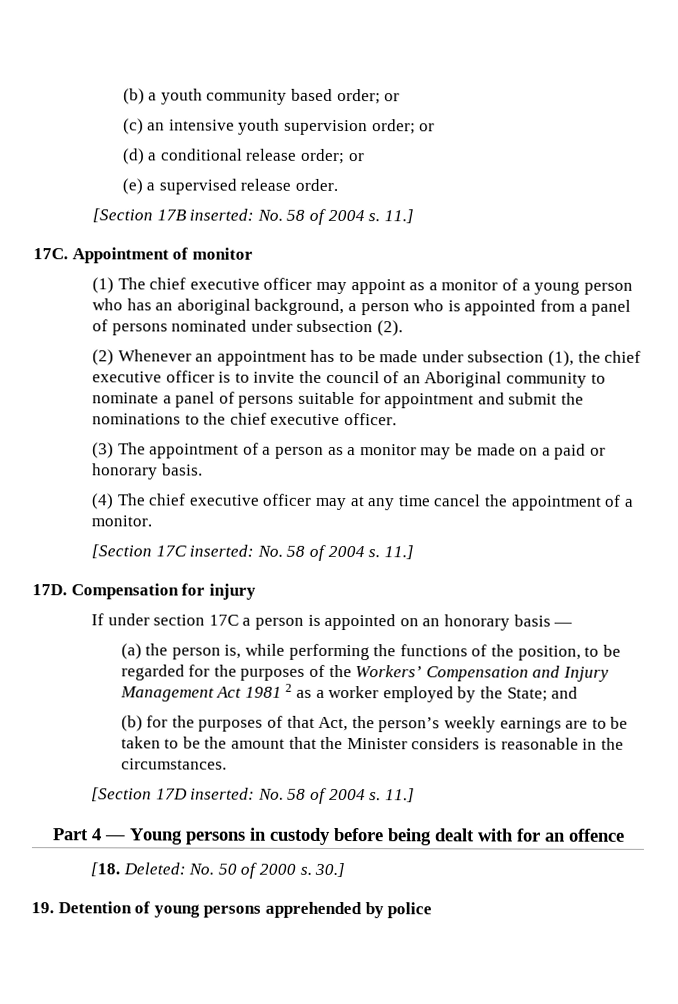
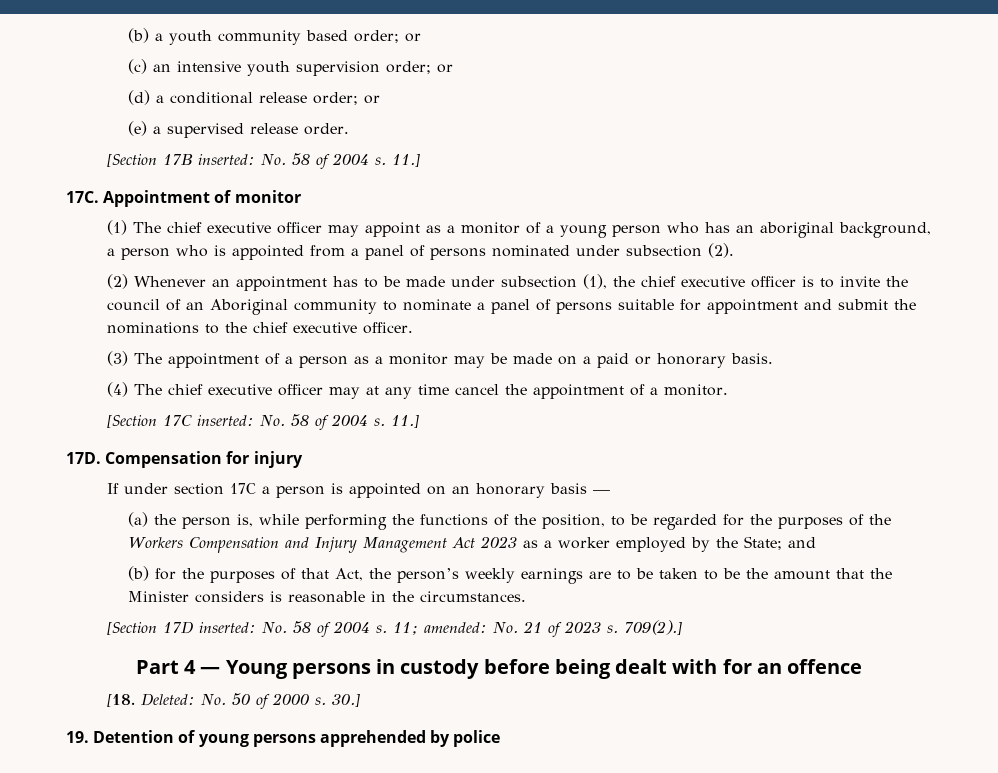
- (a) the person is, while performing the functions of the position, to be regarded for the purposes of the Workers’ Compensation and Injury Management Act 1981 2 as a worker employed by the State; and
+ (a) the person is, while performing the functions of the position, to be regarded for the purposes of the Workers Compensation and Injury Management Act 2023 as a worker employed by the State; and
- [Section 17D inserted: No. 58 of 2004 s. 11.]
+ [Section 17D inserted: No. 58 of 2004 s. 11; amended: No. 21 of 2023 s. 709(2).]

